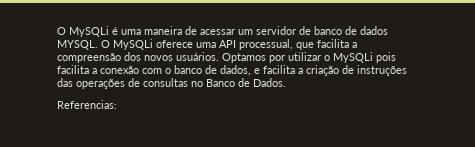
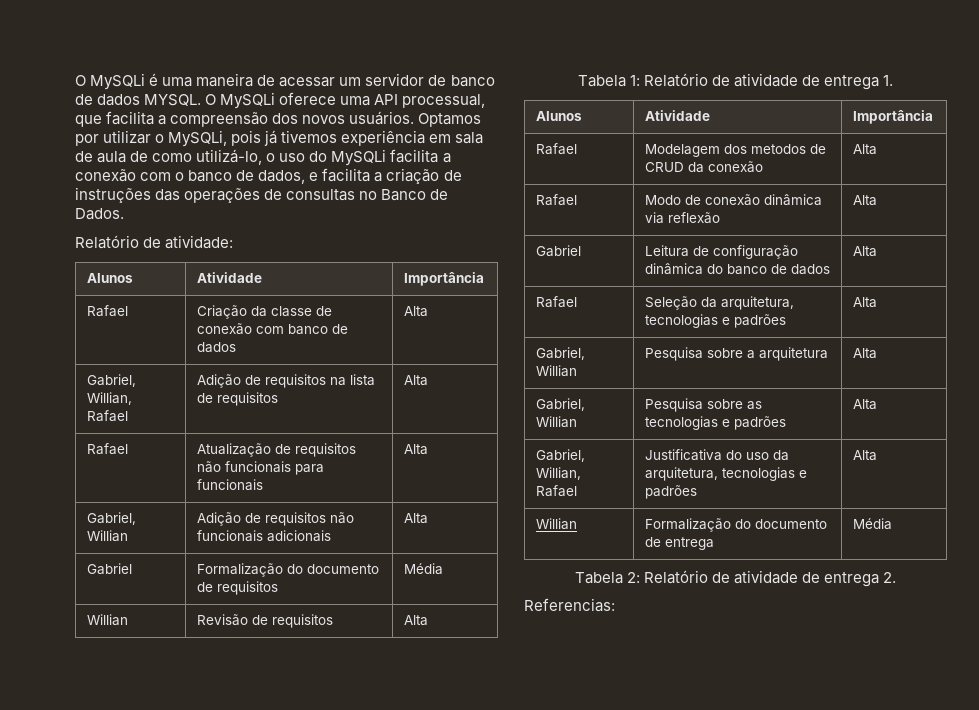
- Optamos por utilizar o MySQLi pois facilita a conexão com o banco de dados, e facilita a criação de instruções das operações de consultas no Banco de Dados.
+ Optamos por utilizar o MySQLi, pois já tivemos experiência em sala de aula de como utilizá-lo, o uso do MySQLi facilita a conexão com o banco de dados, e facilita a criação de instruções das operações de consultas no Banco de Dados.
+ Relatório de atividade:
+ Alunos | Atividade | Importância
+ Rafael | Criação da classe de conexão com banco de dados | Alta
+ Gabriel, Willian, Rafael | Adição de requisitos na lista de requisitos | Alta
+ Rafael | Atualização de requisitos não funcionais para funcionais | Alta
+ Gabriel, Willian | Adição de requisitos não funcionais adicionais | Alta
+ Gabriel | Formalização do documento de requisitos | Média
+ Willian | Revisão de requisitos | Alta
+ Tabela 1: Relatório de atividade de entrega 1.
+ Alunos | Atividade | Importância
+ Rafael | Modelagem dos metodos de CRUD da conexão | Alta
+ Rafael | Modo de conexão dinâmica via reflexão | Alta
+ Gabriel | Leitura de configuração dinâmica do banco de dados | Alta
+ Rafael | Seleção da arquitetura, tecnologias e padrões | Alta
+ Gabriel, Willian | Pesquisa sobre a arquitetura | Alta
+ Gabriel, Willian | Pesquisa sobre as tecnologias e padrões | Alta
+ Gabriel, Willian, Rafael | Justificativa do uso da arquitetura, tecnologias e padrões | Alta
+ Willian | Formalização do documento de entrega | Média
+ Tabela 2: Relatório de atividade de entrega 2.

